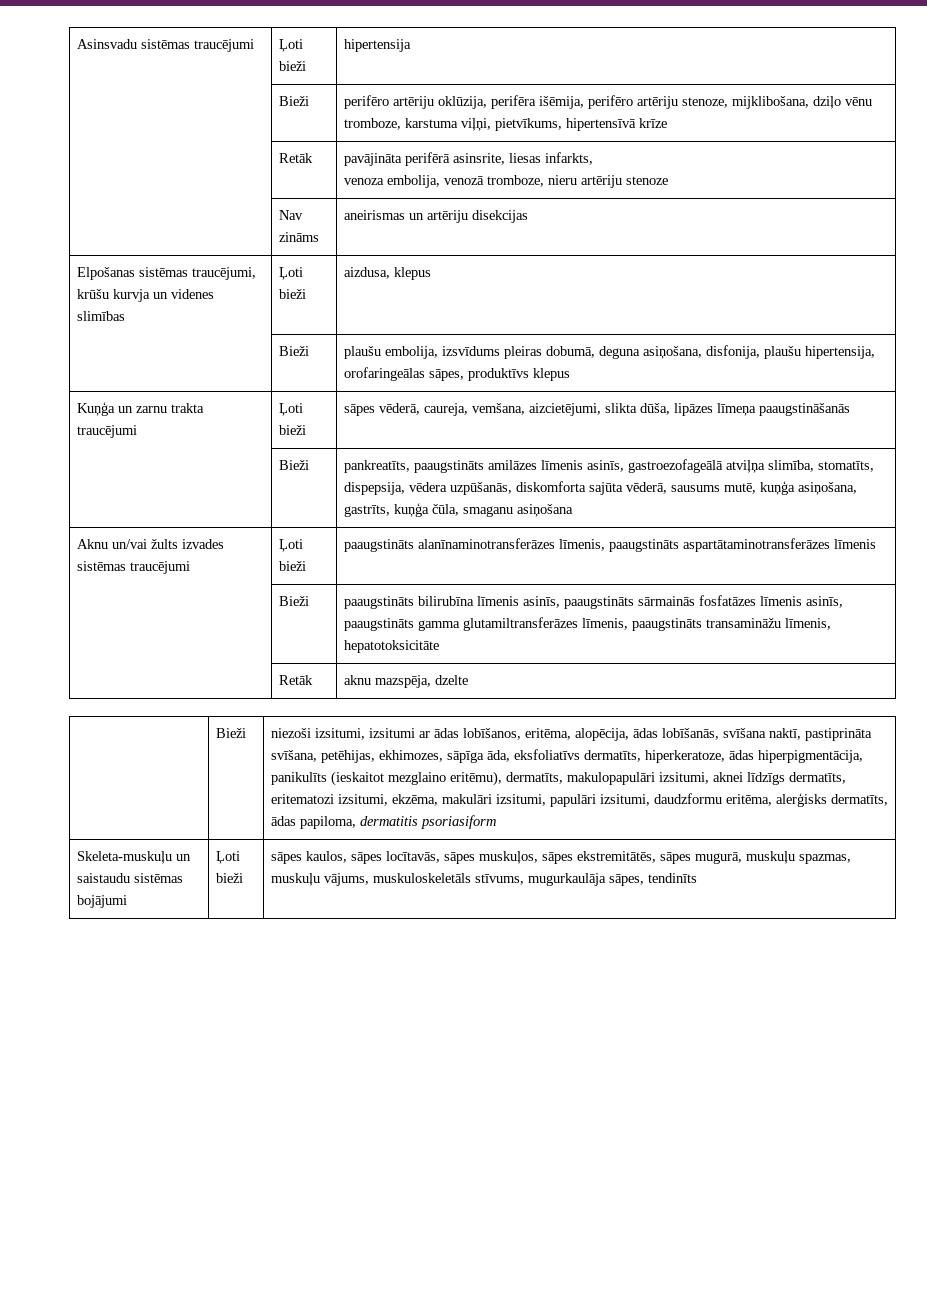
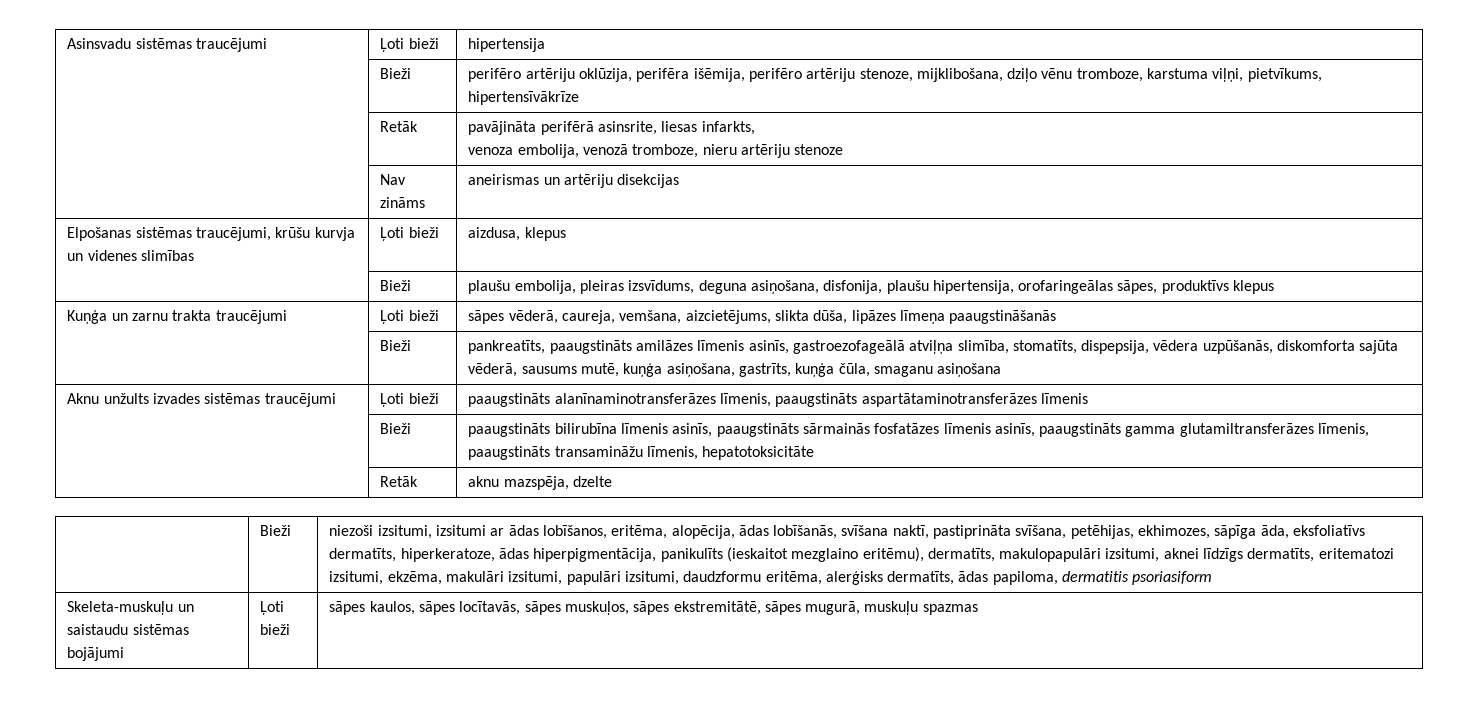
- | Bieži | perifēro artēriju oklūzija, perifēra išēmija, perifēro artēriju stenoze, mijklibošana, dziļo vēnu tromboze, karstuma viļņi, pietvīkums, hipertensīvā krīze
+ | Bieži | perifēro artēriju oklūzija, perifēra išēmija, perifēro artēriju stenoze, mijklibošana, dziļo vēnu tromboze, karstuma viļņi, pietvīkums, hipertensīvākrīze
- | Bieži | plaušu embolija, izsvīdums pleiras dobumā, deguna asiņošana, disfonija, plaušu hipertensija, orofaringeālas sāpes, produktīvs klepus
+ | Bieži | plaušu embolija, pleiras izsvīdums, deguna asiņošana, disfonija, plaušu hipertensija, orofaringeālas sāpes, produktīvs klepus
- Kuņģa un zarnu trakta traucējumi | Ļoti bieži | sāpes vēderā, caureja, vemšana, aizcietējumi, slikta dūša, lipāzes līmeņa paaugstināšanās
+ Kuņģa un zarnu trakta traucējumi | Ļoti bieži | sāpes vēderā, caureja, vemšana, aizcietējums, slikta dūša, lipāzes līmeņa paaugstināšanās
- Aknu un/vai žults izvades sistēmas traucējumi | Ļoti bieži | paaugstināts alanīnaminotransferāzes līmenis, paaugstināts aspartātaminotransferāzes līmenis
+ Aknu unžults izvades sistēmas traucējumi | Ļoti bieži | paaugstināts alanīnaminotransferāzes līmenis, paaugstināts aspartātaminotransferāzes līmenis
- Skeleta-muskuļu un saistaudu sistēmas bojājumi | Ļoti bieži | sāpes kaulos, sāpes locītavās, sāpes muskuļos, sāpes ekstremitātēs, sāpes mugurā, muskuļu spazmas, muskuļu vājums, muskuloskeletāls stīvums, mugurkaulāja sāpes, tendinīts
+ Skeleta-muskuļu un saistaudu sistēmas bojājumi | Ļoti bieži | sāpes kaulos, sāpes locītavās, sāpes muskuļos, sāpes ekstremitātē, sāpes mugurā, muskuļu spazmas

